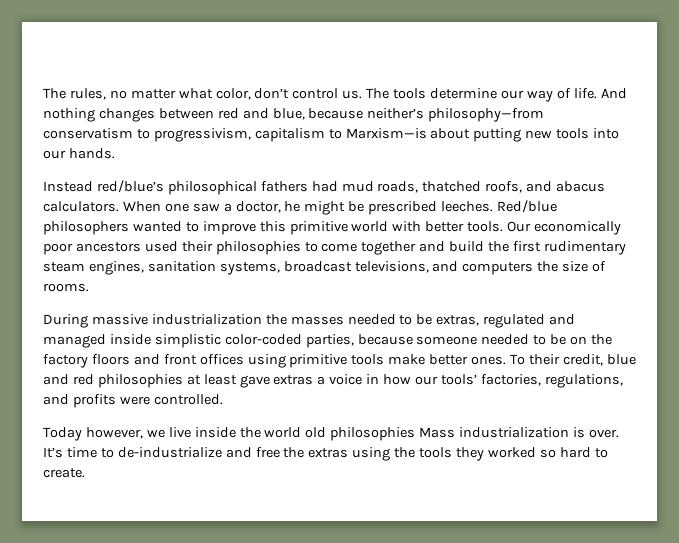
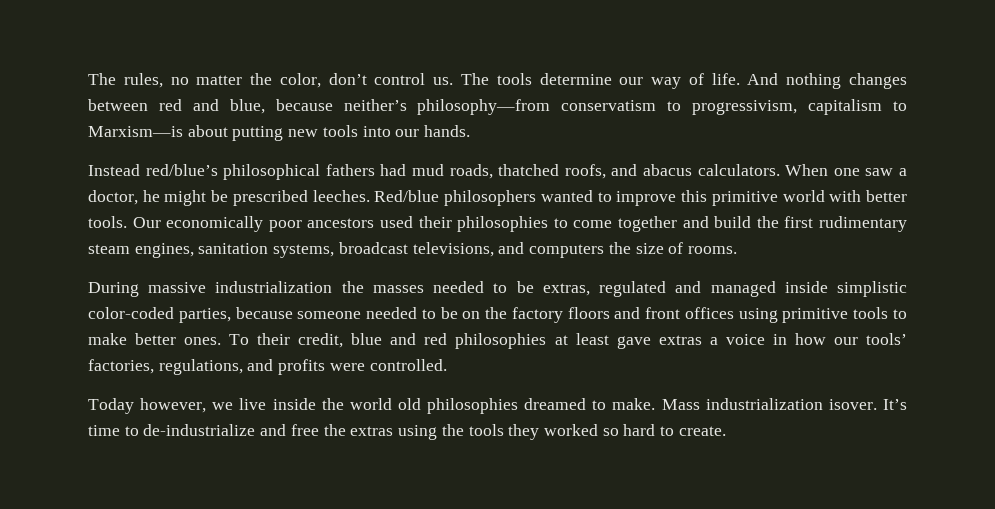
- The rules, no matter what color, don’t control us.
+ The rules, no matter the color, don’t control us.
- During massive industrialization the masses needed to be extras, regulated and managed inside simplistic color-coded parties, because someone needed to be on the factory floors and front offices using primitive tools make better ones.
+ During massive industrialization the masses needed to be extras, regulated and managed inside simplistic color-coded parties, because someone needed to be on the factory floors and front offices using primitive tools to make better ones.
- Today however, we live inside the world old philosophies Mass industrialization is over.
+ Today however, we live inside the world old philosophies dreamed to make. Mass industrialization isover.

